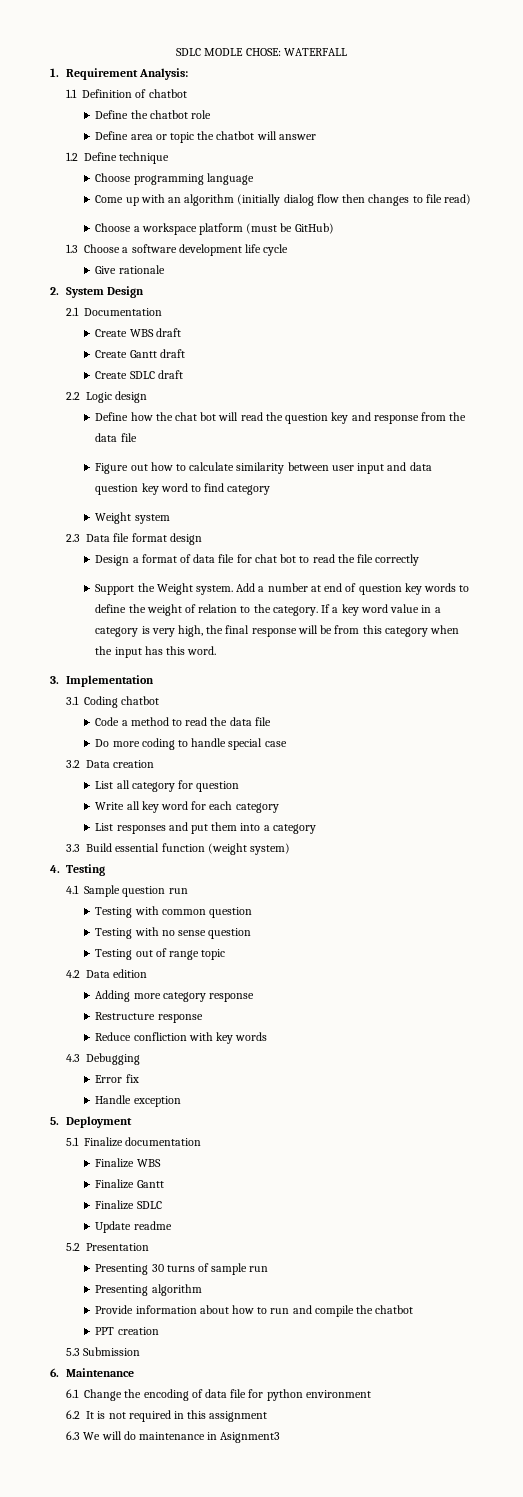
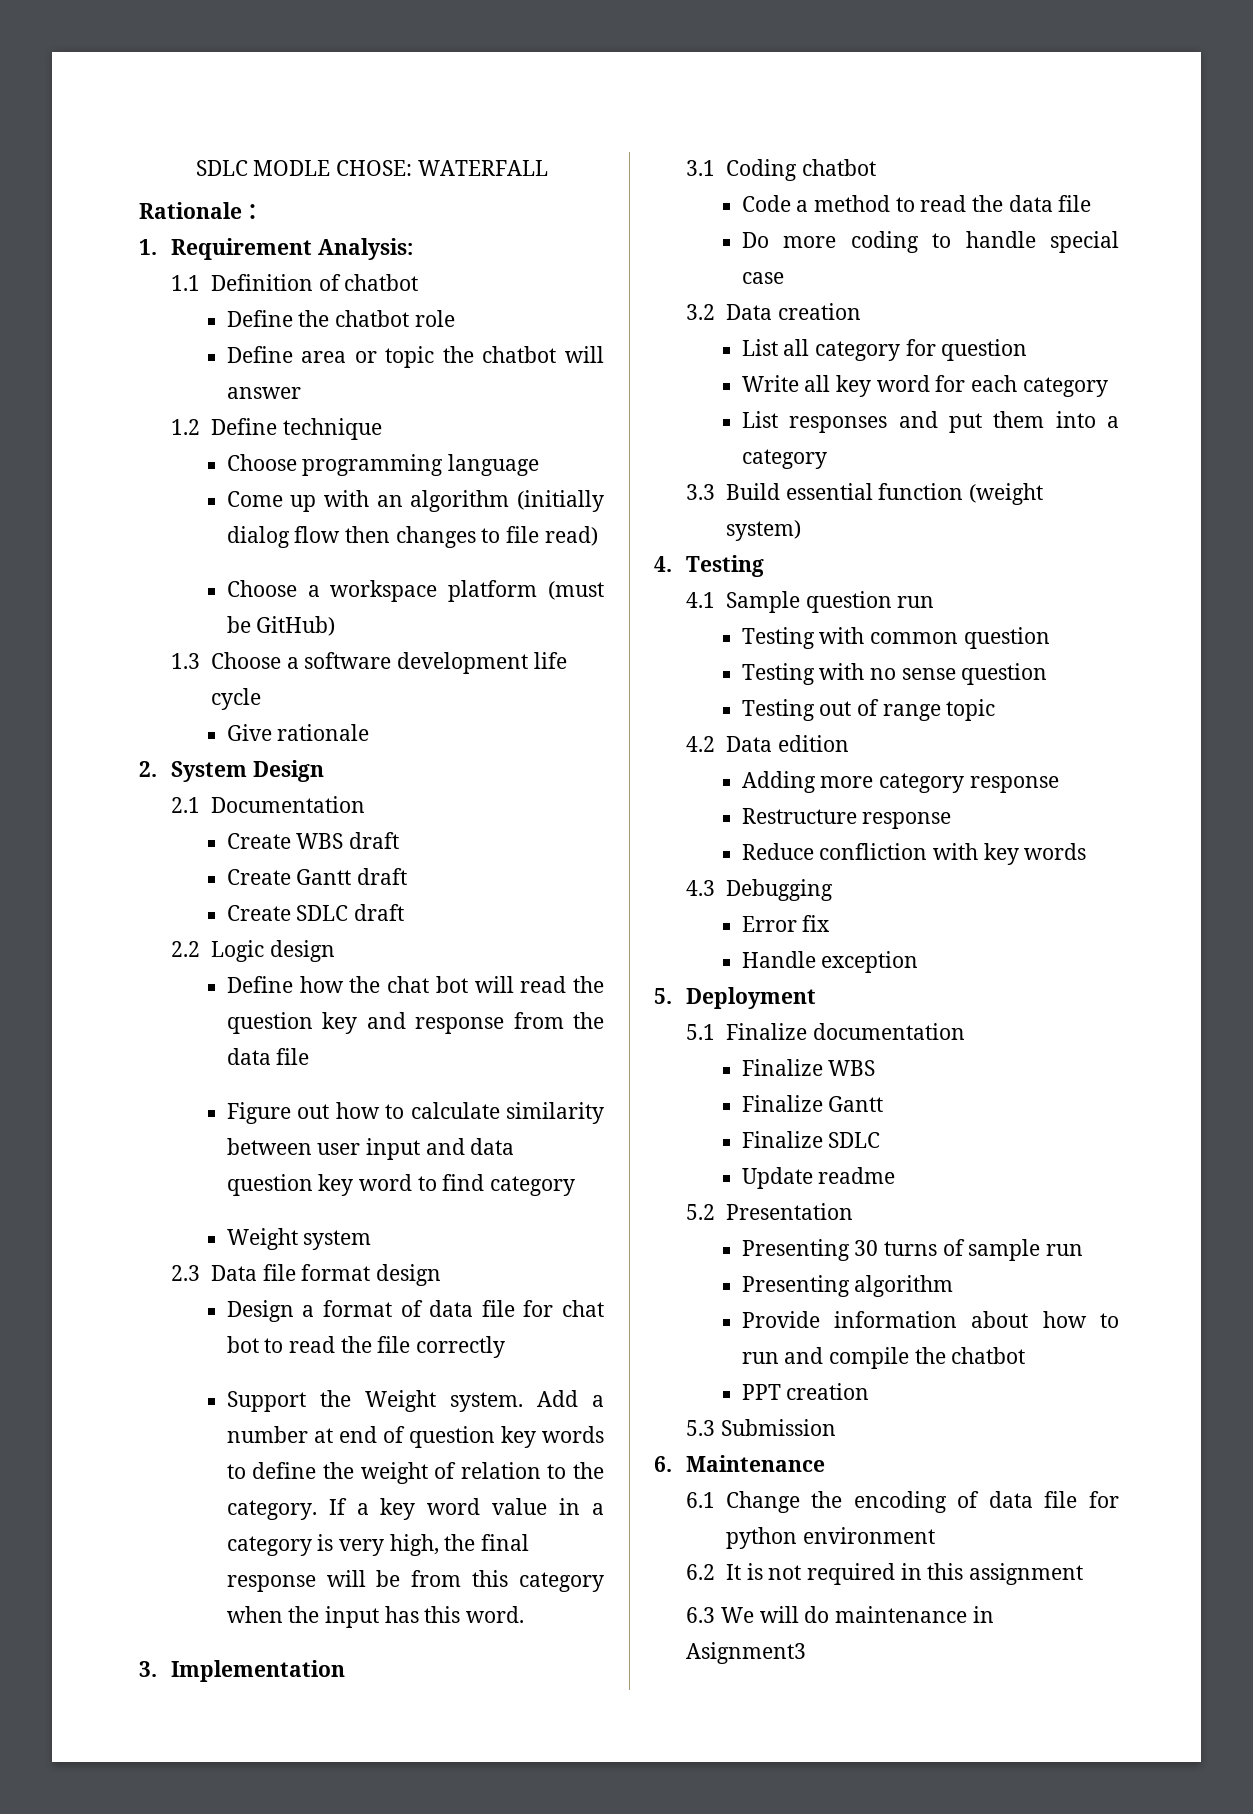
+ Rationale：

